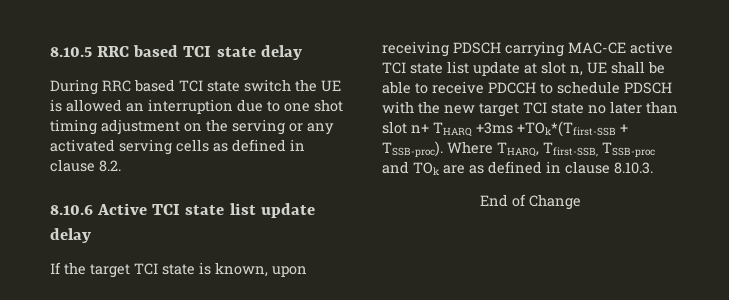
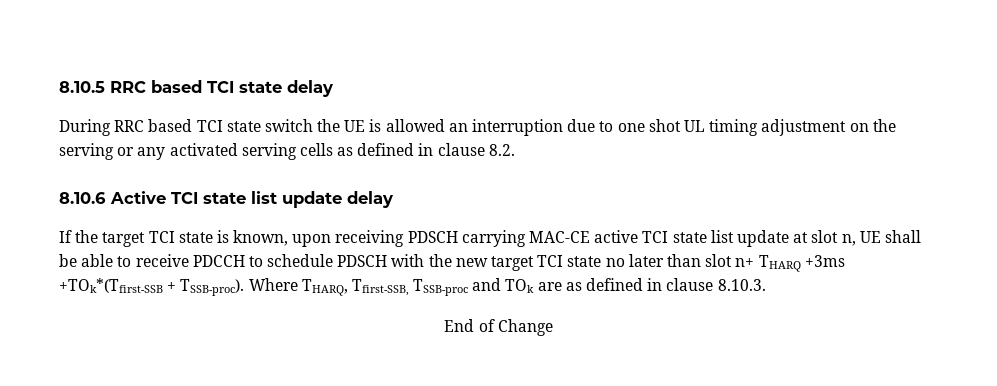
- During RRC based TCI state switch the UE is allowed an interruption due to one shot timing adjustment on the serving or any activated serving cells as defined in clause 8.2.
+ During RRC based TCI state switch the UE is allowed an interruption due to one shot UL timing adjustment on the serving or any activated serving cells as defined in clause 8.2.

